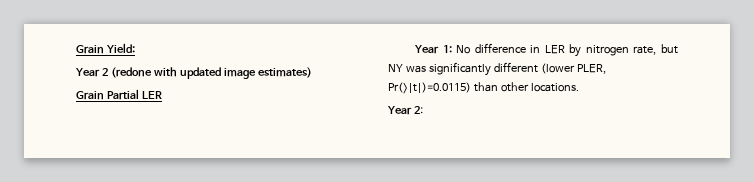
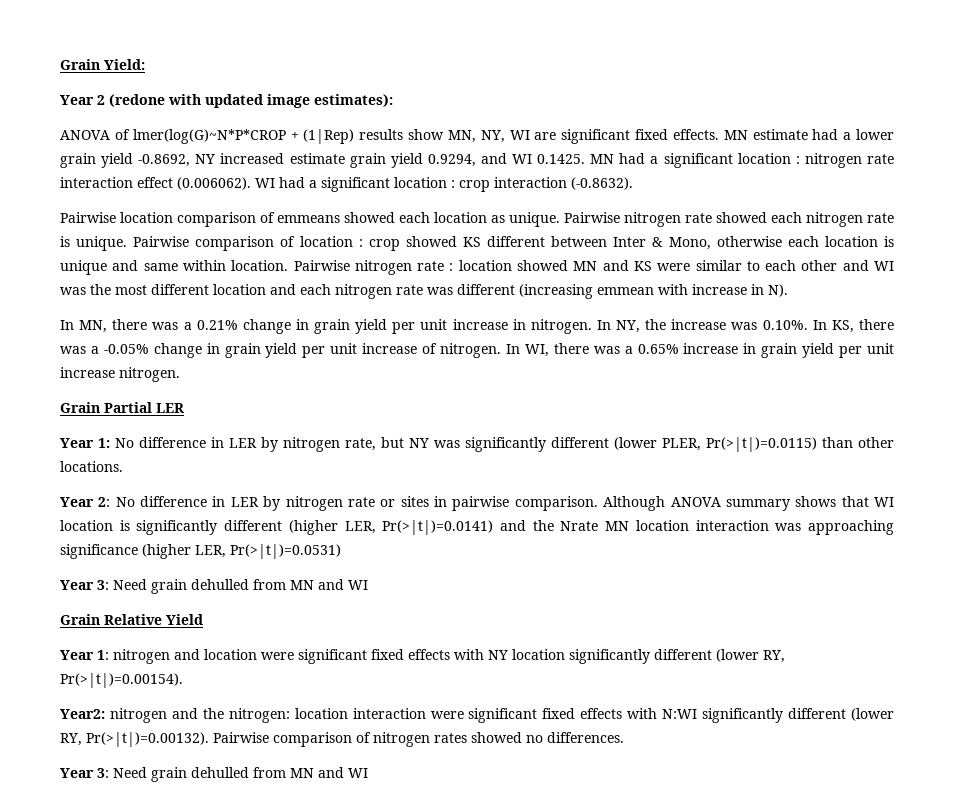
- Year 2 (redone with updated image estimates)
+ Year 2 (redone with updated image estimates):
+ ANOVA of lmer(log(G)~N*P*CROP + (1|Rep) results show MN, NY, WI are significant fixed effects. MN estimate had a lower grain yield -0.8692, NY increased estimate grain yield 0.9294, and WI 0.1425. MN had a significant location : nitrogen rate interaction effect (0.006062). WI had a significant location : crop interaction (-0.8632).
+ Pairwise location comparison of emmeans showed each location as unique. Pairwise nitrogen rate showed each nitrogen rate is unique. Pairwise comparison of location : crop showed KS different between Inter & Mono, otherwise each location is unique and same within location. Pairwise nitrogen rate : location showed MN and KS were similar to each other and WI was the most different location and each nitrogen rate was different (increasing emmean with increase in N).
+ In MN, there was a 0.21% change in grain yield per unit increase in nitrogen. In NY, the increase was 0.10%. In KS, there was a -0.05% change in grain yield per unit increase of nitrogen. In WI, there was a 0.65% increase in grain yield per unit increase nitrogen.
- Year 2:
+ Year 2: No difference in LER by nitrogen rate or sites in pairwise comparison. Although ANOVA summary shows that WI location is significantly different (higher LER, Pr(>|t|)=0.0141) and the Nrate MN location interaction was approaching significance (higher LER, Pr(>|t|)=0.0531)
+ Year 3: Need grain dehulled from MN and WI
+ Grain Relative Yield
+ Year 1: nitrogen and location were significant fixed effects with NY location significantly different (lower RY, Pr(>|t|)=0.00154).
+ Year2: nitrogen and the nitrogen: location interaction were significant fixed effects with N:WI significantly different (lower RY, Pr(>|t|)=0.00132). Pairwise comparison of nitrogen rates showed no differences.
+ Year 3: Need grain dehulled from MN and WI

